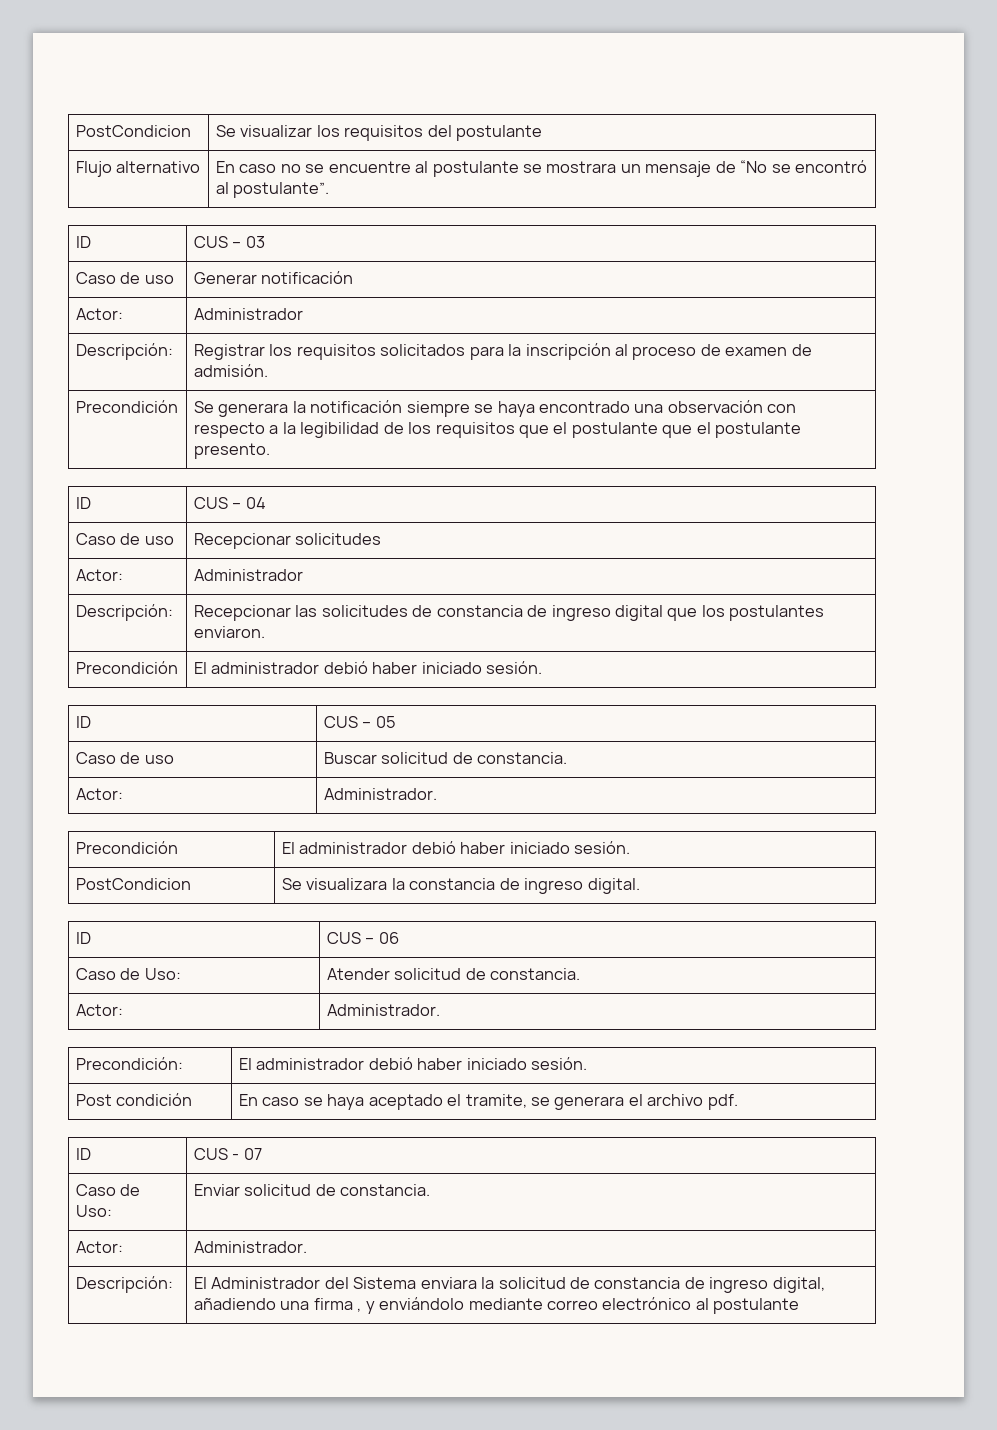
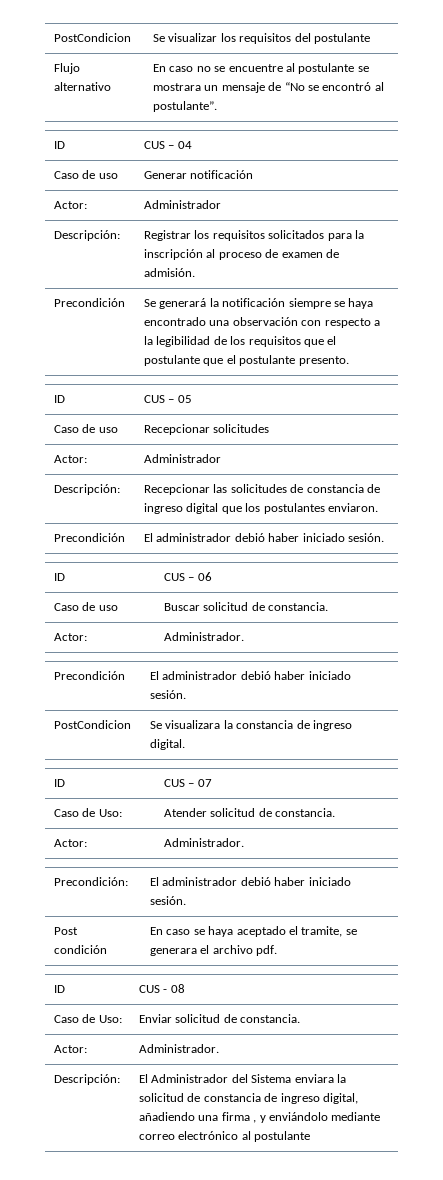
- ID | CUS – 03
+ ID | CUS – 04
- Precondición | Se generara la notificación siempre se haya encontrado una observación con respecto a la legibilidad de los requisitos que el postulante que el postulante presento.
+ Precondición | Se generará la notificación siempre se haya encontrado una observación con respecto a la legibilidad de los requisitos que el postulante que el postulante presento.
- ID | CUS – 04
+ ID | CUS – 05
- ID | CUS – 05
+ ID | CUS – 06
- ID | CUS – 06
+ ID | CUS – 07
- ID | CUS - 07
+ ID | CUS - 08

